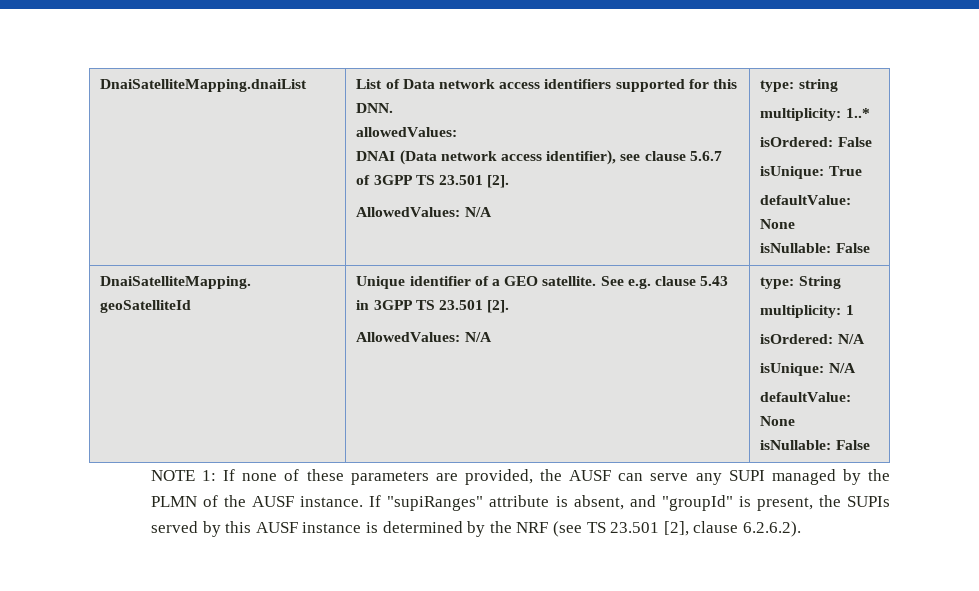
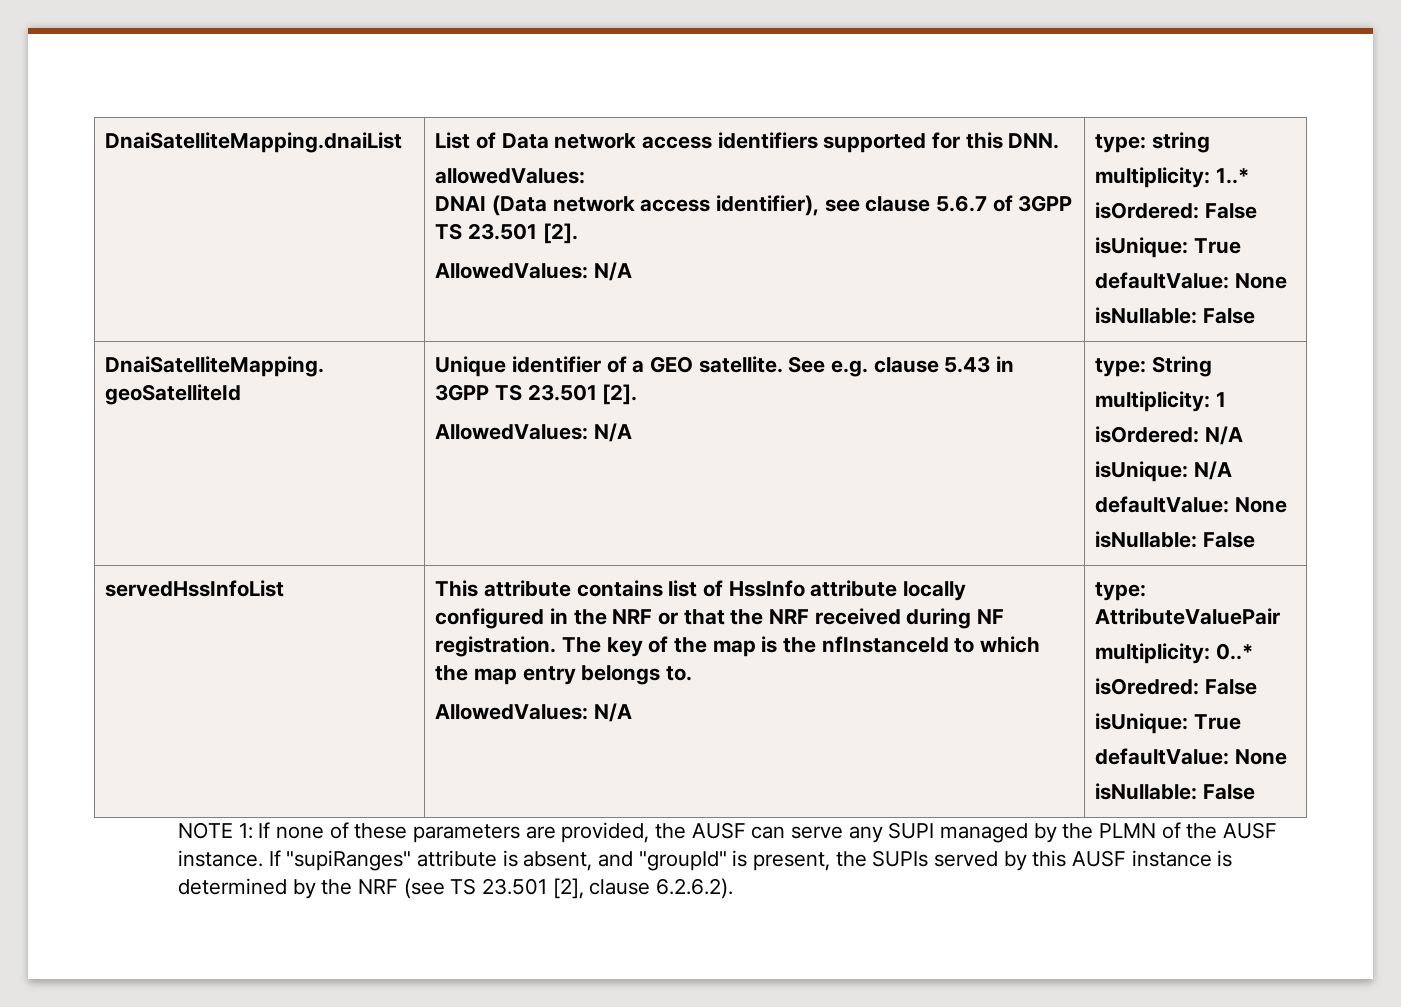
+ servedHssInfoList | This attribute contains list of HssInfo attribute locally configured in the NRF or that the NRF received during NF registration. The key of the map is the nfInstanceId to which the map entry belongs to.
+ AllowedValues: N/A | type: AttributeValuePair
+ multiplicity: 0..*
+ isOredred: False
+ isUnique: True
+ defaultValue: None
+ isNullable: False

